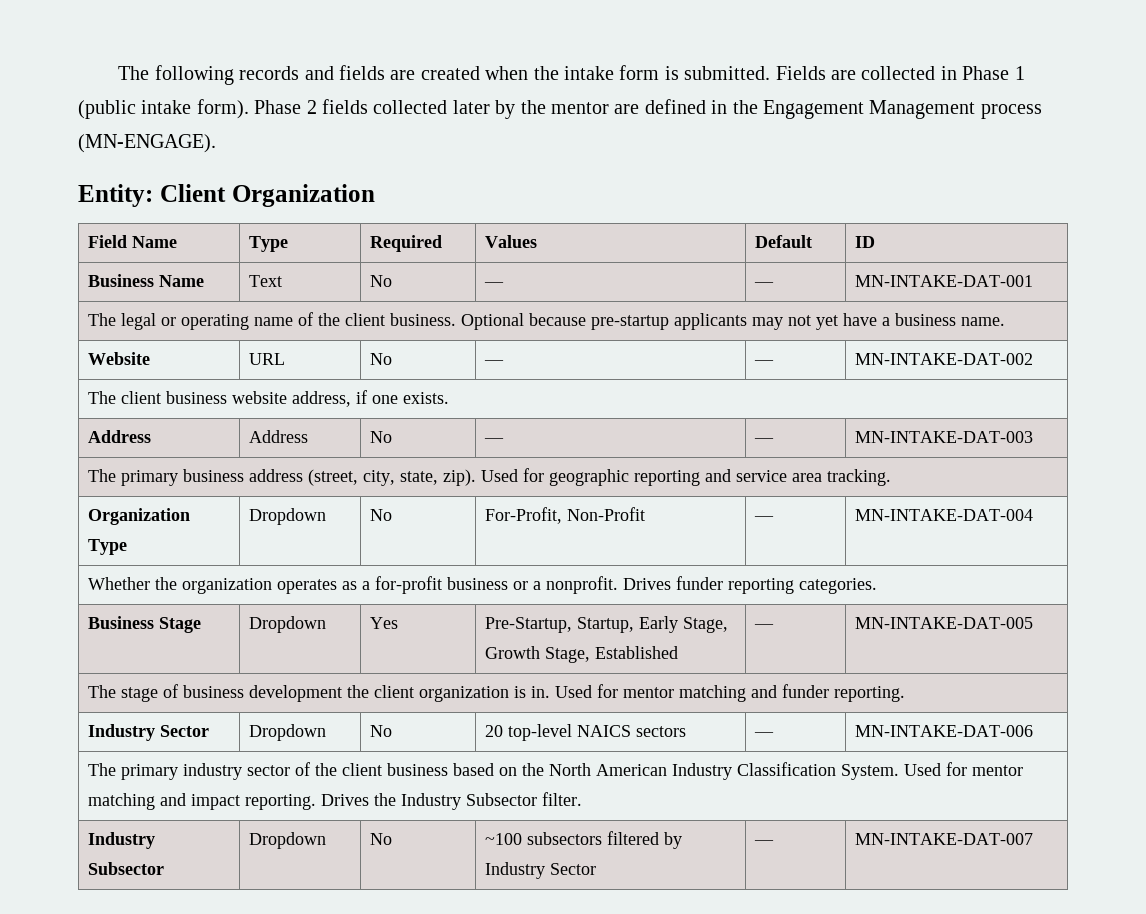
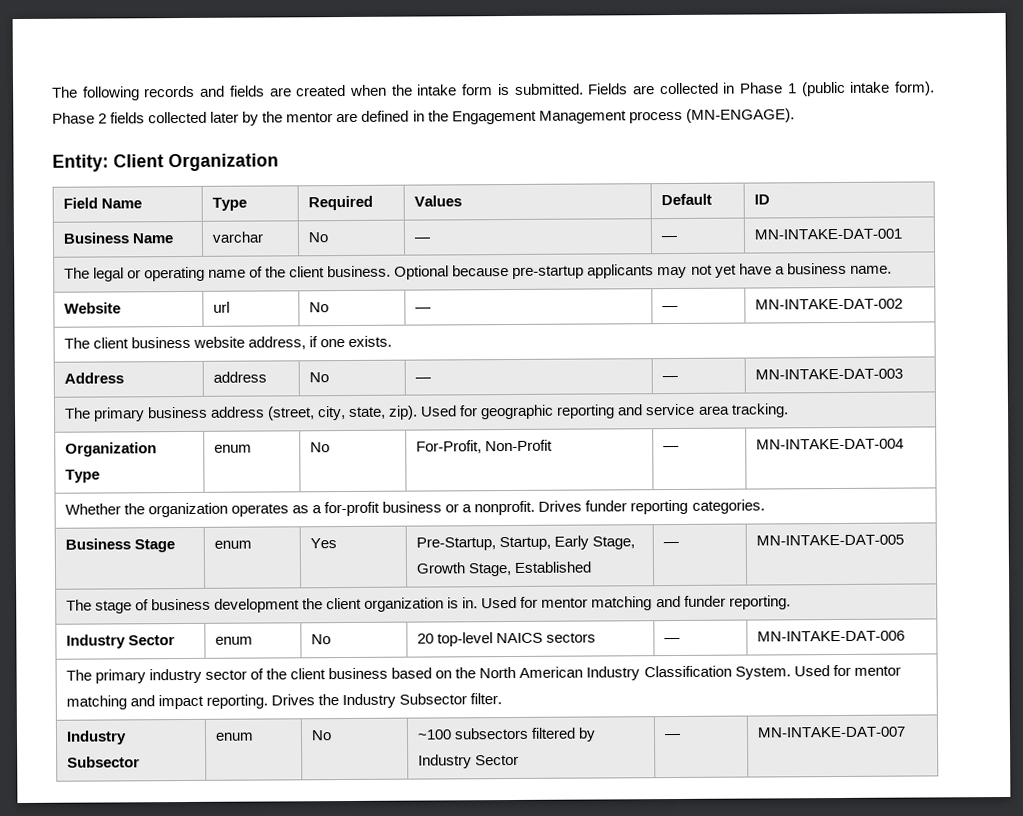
- Business Name | Text | No | — | — | MN-INTAKE-DAT-001
+ Business Name | varchar | No | — | — | MN-INTAKE-DAT-001
- Website | URL | No | — | — | MN-INTAKE-DAT-002
+ Website | url | No | — | — | MN-INTAKE-DAT-002
- Address | Address | No | — | — | MN-INTAKE-DAT-003
+ Address | address | No | — | — | MN-INTAKE-DAT-003
- Organization Type | Dropdown | No | For-Profit, Non-Profit | — | MN-INTAKE-DAT-004
+ Organization Type | enum | No | For-Profit, Non-Profit | — | MN-INTAKE-DAT-004
- Business Stage | Dropdown | Yes | Pre-Startup, Startup, Early Stage, Growth Stage, Established | — | MN-INTAKE-DAT-005
+ Business Stage | enum | Yes | Pre-Startup, Startup, Early Stage, Growth Stage, Established | — | MN-INTAKE-DAT-005
- Industry Sector | Dropdown | No | 20 top-level NAICS sectors | — | MN-INTAKE-DAT-006
+ Industry Sector | enum | No | 20 top-level NAICS sectors | — | MN-INTAKE-DAT-006
- Industry Subsector | Dropdown | No | ~100 subsectors filtered by Industry Sector | — | MN-INTAKE-DAT-007
+ Industry Subsector | enum | No | ~100 subsectors filtered by Industry Sector | — | MN-INTAKE-DAT-007

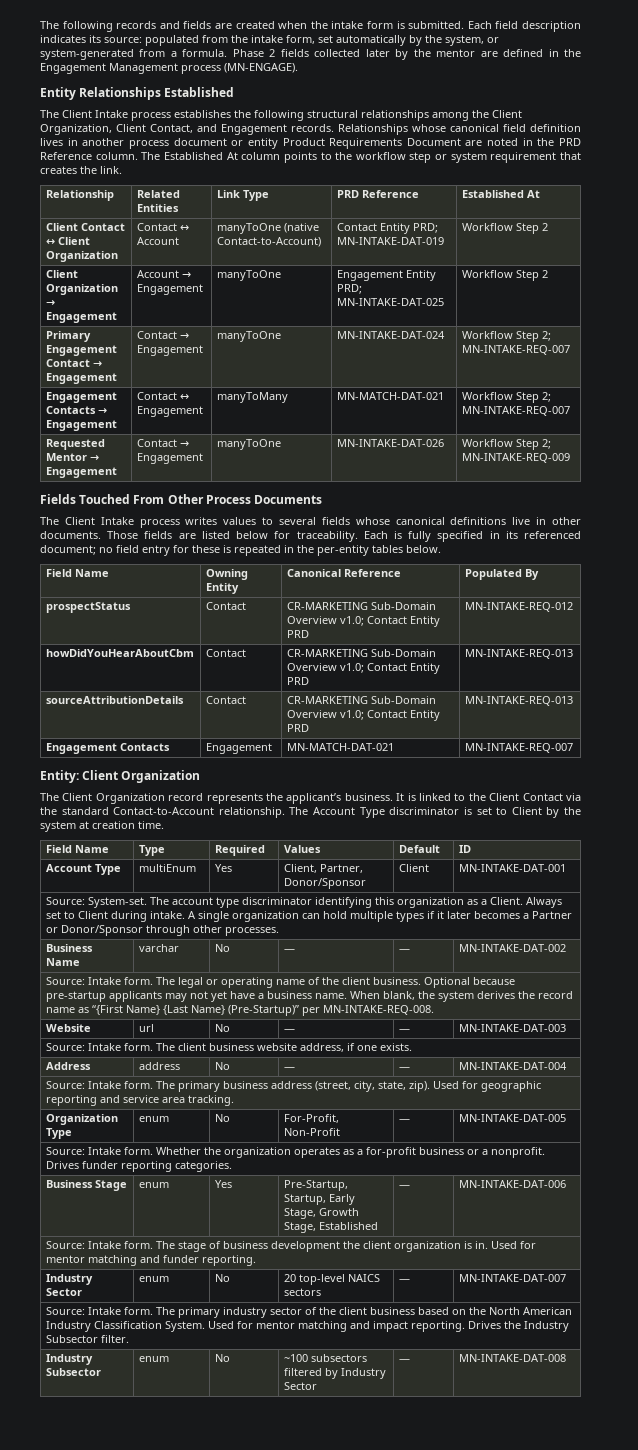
- Fields are collected in Phase 1 (public intake form).
+ Each field description indicates its source: populated from the intake form, set automatically by the system, or system-generated from a formula.
+ Entity Relationships Established
+ The Client Intake process establishes the following structural relationships among the Client Organization, Client Contact, and Engagement records. Relationships whose canonical field definition lives in another process document or entity Product Requirements Document are noted in the PRD Reference column. The Established At column points to the workflow step or system requirement that creates the link.
+ Relationship | Related Entities | Link Type | PRD Reference | Established At
+ Client Contact ↔ Client Organization | Contact ↔ Account | manyToOne (native Contact-to-Account) | Contact Entity PRD; MN-INTAKE-DAT-019 | Workflow Step 2
+ Client Organization → Engagement | Account → Engagement | manyToOne | Engagement Entity PRD; MN-INTAKE-DAT-025 | Workflow Step 2
+ Primary Engagement Contact → Engagement | Contact → Engagement | manyToOne | MN-INTAKE-DAT-024 | Workflow Step 2; MN-INTAKE-REQ-007
+ Engagement Contacts → Engagement | Contact ↔ Engagement | manyToMany | MN-MATCH-DAT-021 | Workflow Step 2; MN-INTAKE-REQ-007
+ Requested Mentor → Engagement | Contact → Engagement | manyToOne | MN-INTAKE-DAT-026 | Workflow Step 2; MN-INTAKE-REQ-009
+ Fields Touched From Other Process Documents
+ The Client Intake process writes values to several fields whose canonical definitions live in other documents. Those fields are listed below for traceability. Each is fully specified in its referenced document; no field entry for these is repeated in the per-entity tables below.
+ Field Name | Owning Entity | Canonical Reference | Populated By
+ prospectStatus | Contact | CR-MARKETING Sub-Domain Overview v1.0; Contact Entity PRD | MN-INTAKE-REQ-012
+ howDidYouHearAboutCbm | Contact | CR-MARKETING Sub-Domain Overview v1.0; Contact Entity PRD | MN-INTAKE-REQ-013
+ sourceAttributionDetails | Contact | CR-MARKETING Sub-Domain Overview v1.0; Contact Entity PRD | MN-INTAKE-REQ-013
+ Engagement Contacts | Engagement | MN-MATCH-DAT-021 | MN-INTAKE-REQ-007
  Entity: Client Organization
+ The Client Organization record represents the applicant’s business. It is linked to the Client Contact via the standard Contact-to-Account relationship. The Account Type discriminator is set to Client by the system at creation time.
+ Account Type | multiEnum | Yes | Client, Partner, Donor/Sponsor | Client | MN-INTAKE-DAT-001
+ Source: System-set. The account type discriminator identifying this organization as a Client. Always set to Client during intake. A single organization can hold multiple types if it later becomes a Partner or Donor/Sponsor through other processes.
- Business Name | varchar | No | — | — | MN-INTAKE-DAT-001
- The legal or operating name of the client business. Optional because pre-startup applicants may not yet have a business name.
+ Business Name | varchar | No | — | — | MN-INTAKE-DAT-002
+ Source: Intake form. The legal or operating name of the client business. Optional because pre-startup applicants may not yet have a business name. When blank, the system derives the record name as “{First Name} {Last Name} (Pre-Startup)” per MN-INTAKE-REQ-008.
- Website | url | No | — | — | MN-INTAKE-DAT-002
- The client business website address, if one exists.
+ Website | url | No | — | — | MN-INTAKE-DAT-003
+ Source: Intake form. The client business website address, if one exists.
- Address | address | No | — | — | MN-INTAKE-DAT-003
- The primary business address (street, city, state, zip). Used for geographic reporting and service area tracking.
+ Address | address | No | — | — | MN-INTAKE-DAT-004
+ Source: Intake form. The primary business address (street, city, state, zip). Used for geographic reporting and service area tracking.
- Organization Type | enum | No | For-Profit, Non-Profit | — | MN-INTAKE-DAT-004
- Whether the organization operates as a for-profit business or a nonprofit. Drives funder reporting categories.
+ Organization Type | enum | No | For-Profit, Non-Profit | — | MN-INTAKE-DAT-005
+ Source: Intake form. Whether the organization operates as a for-profit business or a nonprofit. Drives funder reporting categories.
- Business Stage | enum | Yes | Pre-Startup, Startup, Early Stage, Growth Stage, Established | — | MN-INTAKE-DAT-005
- The stage of business development the client organization is in. Used for mentor matching and funder reporting.
+ Business Stage | enum | Yes | Pre-Startup, Startup, Early Stage, Growth Stage, Established | — | MN-INTAKE-DAT-006
+ Source: Intake form. The stage of business development the client organization is in. Used for mentor matching and funder reporting.
- Industry Sector | enum | No | 20 top-level NAICS sectors | — | MN-INTAKE-DAT-006
- The primary industry sector of the client business based on the North American Industry Classification System. Used for mentor matching and impact reporting. Drives the Industry Subsector filter.
+ Industry Sector | enum | No | 20 top-level NAICS sectors | — | MN-INTAKE-DAT-007
+ Source: Intake form. The primary industry sector of the client business based on the North American Industry Classification System. Used for mentor matching and impact reporting. Drives the Industry Subsector filter.
- Industry Subsector | enum | No | ~100 subsectors filtered by Industry Sector | — | MN-INTAKE-DAT-007
+ Industry Subsector | enum | No | ~100 subsectors filtered by Industry Sector | — | MN-INTAKE-DAT-008

